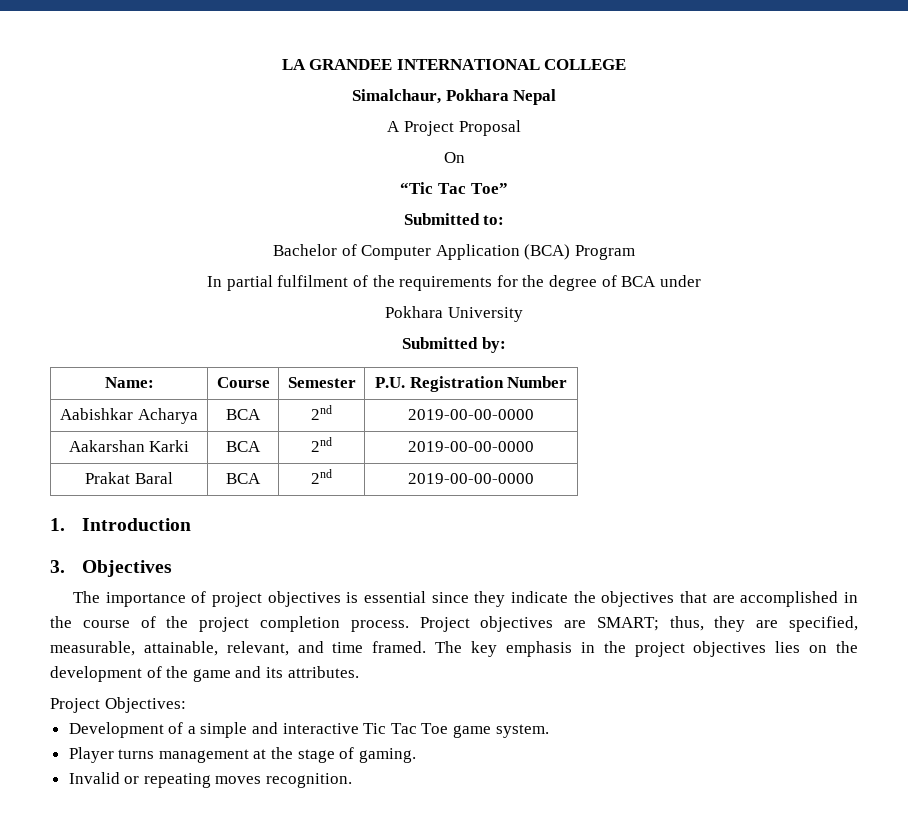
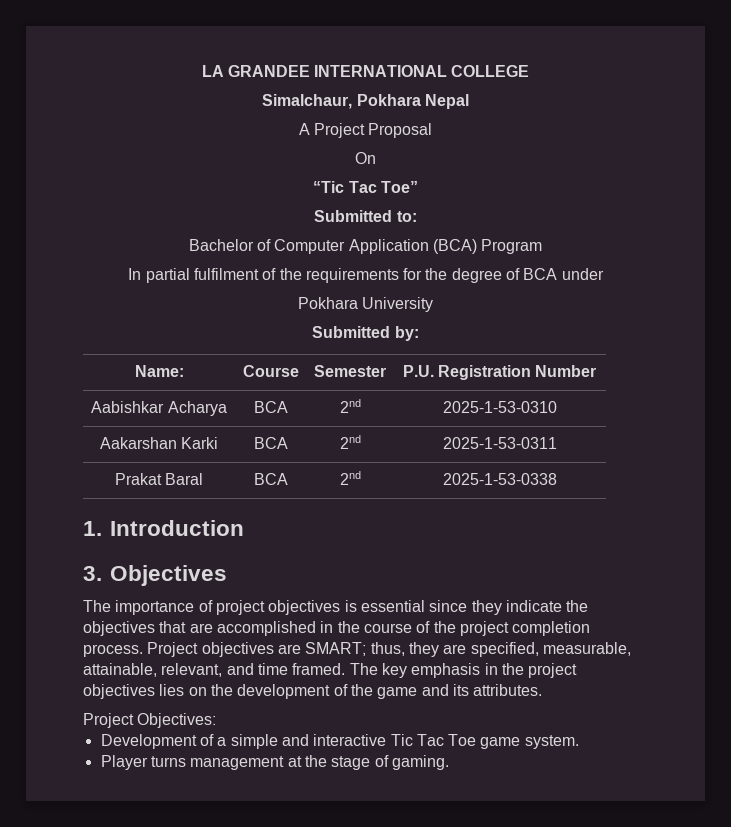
- Aabishkar Acharya | BCA | 2nd | 2019-00-00-0000
+ Aabishkar Acharya | BCA | 2nd | 2025-1-53-0310
- Aakarshan Karki | BCA | 2nd | 2019-00-00-0000
+ Aakarshan Karki | BCA | 2nd | 2025-1-53-0311
- Prakat Baral | BCA | 2nd | 2019-00-00-0000
+ Prakat Baral | BCA | 2nd | 2025-1-53-0338
- Invalid or repeating moves recognition.

